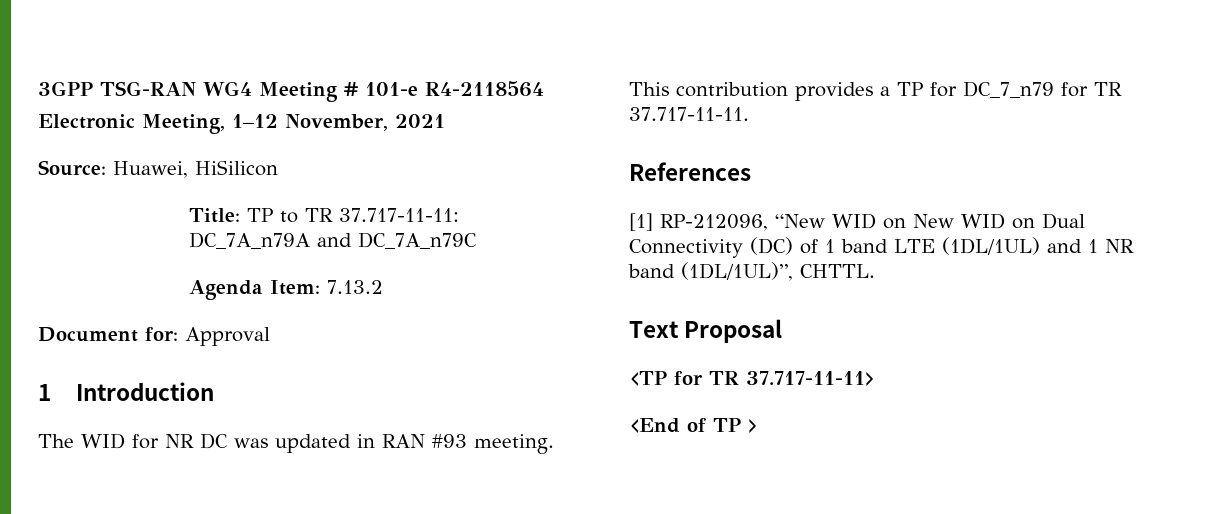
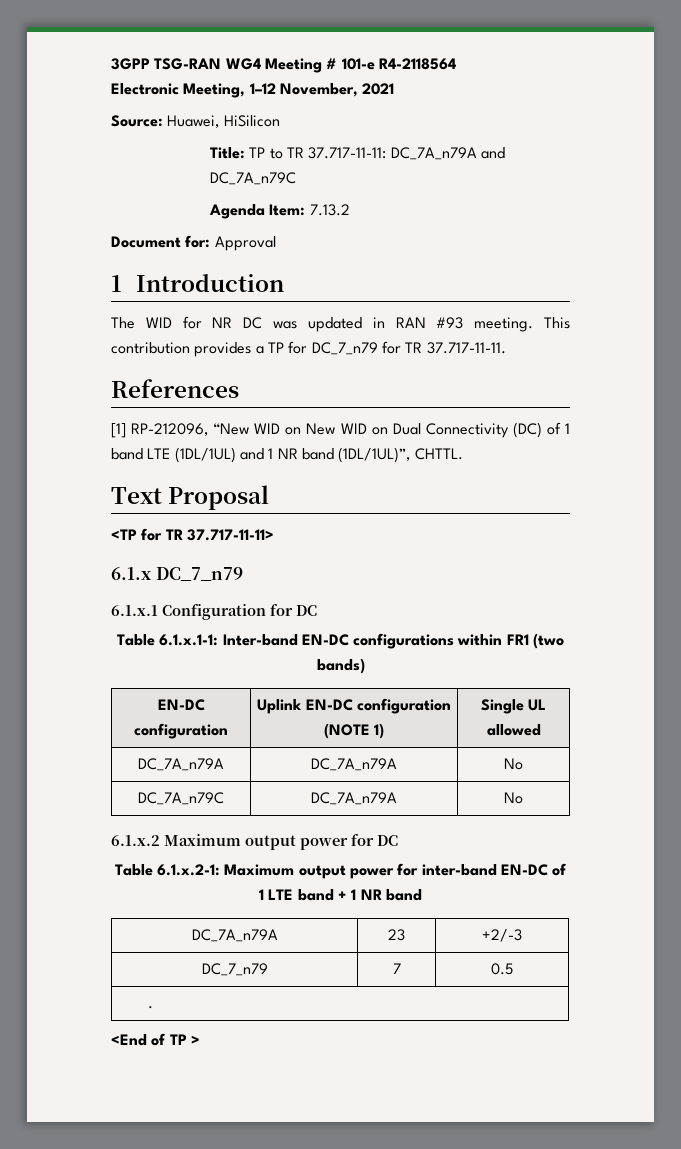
+ 6.1.x DC_7_n79
+ 6.1.x.1 Configuration for DC
+ Table 6.1.x.1-1: Inter-band EN-DC configurations within FR1 (two bands)
+ EN-DC configuration | Uplink EN-DC configuration (NOTE 1) | Single UL allowed
+ DC_7A_n79A | DC_7A_n79A | No
+ DC_7A_n79C | DC_7A_n79A | No
+ 6.1.x.2 Maximum output power for DC
+ Table 6.1.x.2-1: Maximum output power for inter-band EN-DC of 1 LTE band + 1 NR band
+ DC_7A_n79A | 23 | +2/-3
+ DC_7_n79 | 7 | 0.5
+ .

